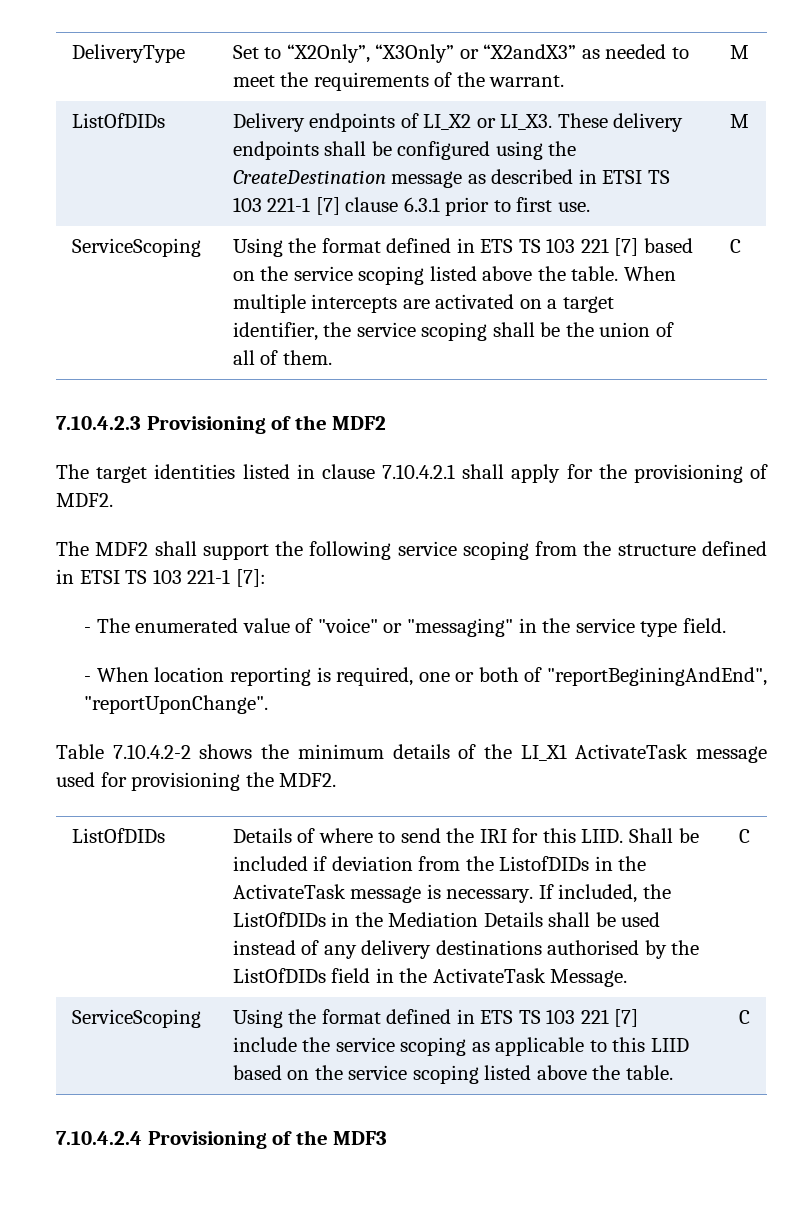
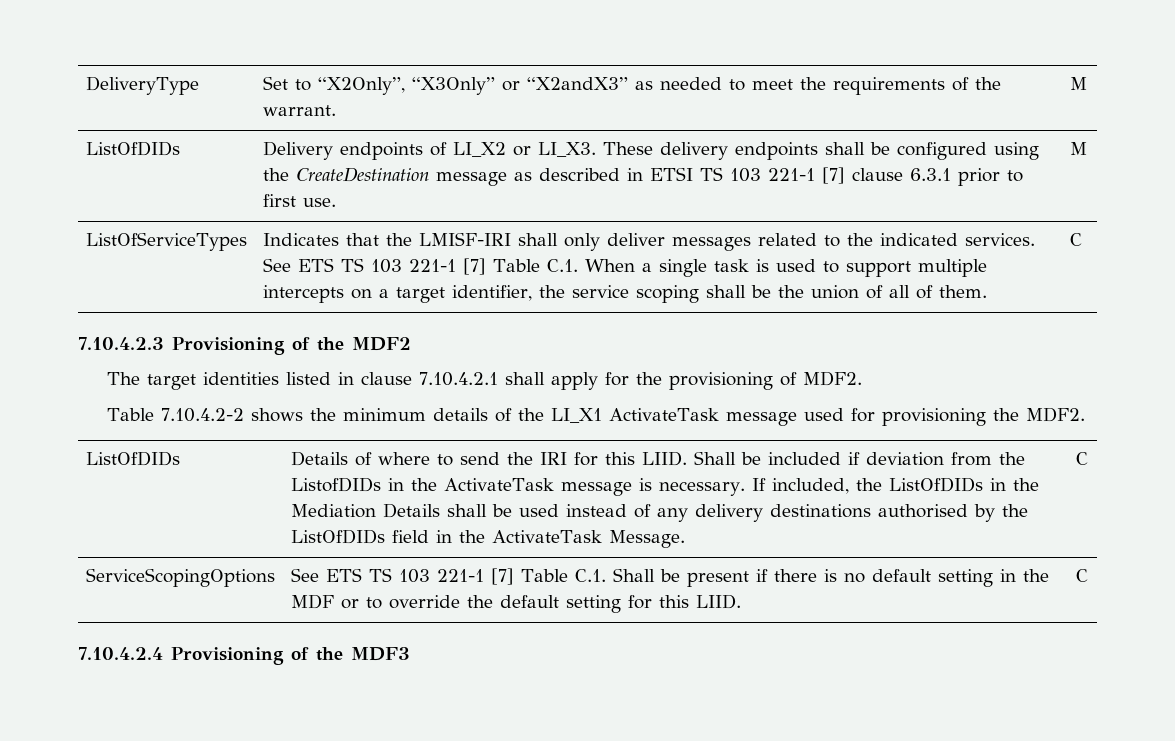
- ServiceScoping | Using the format defined in ETS TS 103 221 [7] based on the service scoping listed above the table. When multiple intercepts are activated on a target identifier, the service scoping shall be the union of all of them.
+ ListOfServiceTypes | Indicates that the LMISF-IRI shall only deliver messages related to the indicated services. See ETS TS 103 221-1 [7] Table C.1. When a single task is used to support multiple intercepts on a target identifier, the service scoping shall be the union of all of them.
- The MDF2 shall support the following service scoping from the structure defined in ETSI TS 103 221-1 [7]:
- - The enumerated value of "voice" or "messaging" in the service type field.
- - When location reporting is required, one or both of "reportBeginingAndEnd", "reportUponChange".
- ServiceScoping | Using the format defined in ETS TS 103 221 [7] include the service scoping as applicable to this LIID based on the service scoping listed above the table. | C
+ ServiceScopingOptions | See ETS TS 103 221-1 [7] Table C.1. Shall be present if there is no default setting in the MDF or to override the default setting for this LIID. | C

